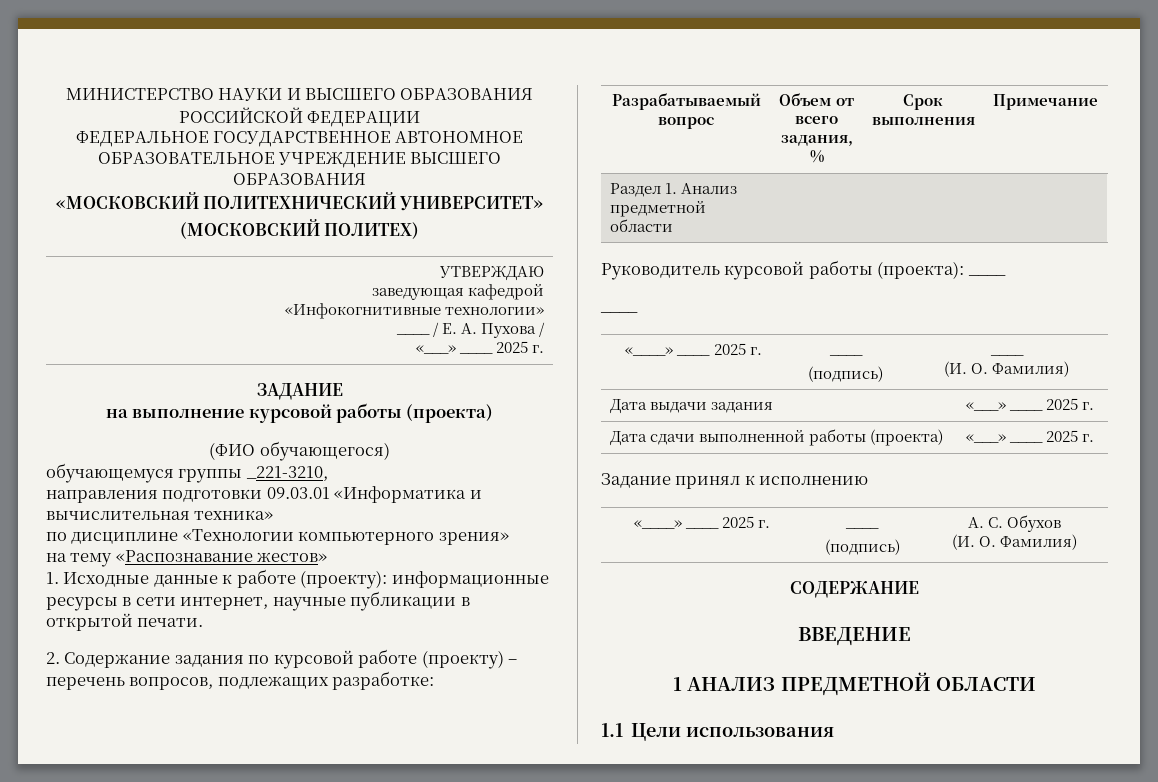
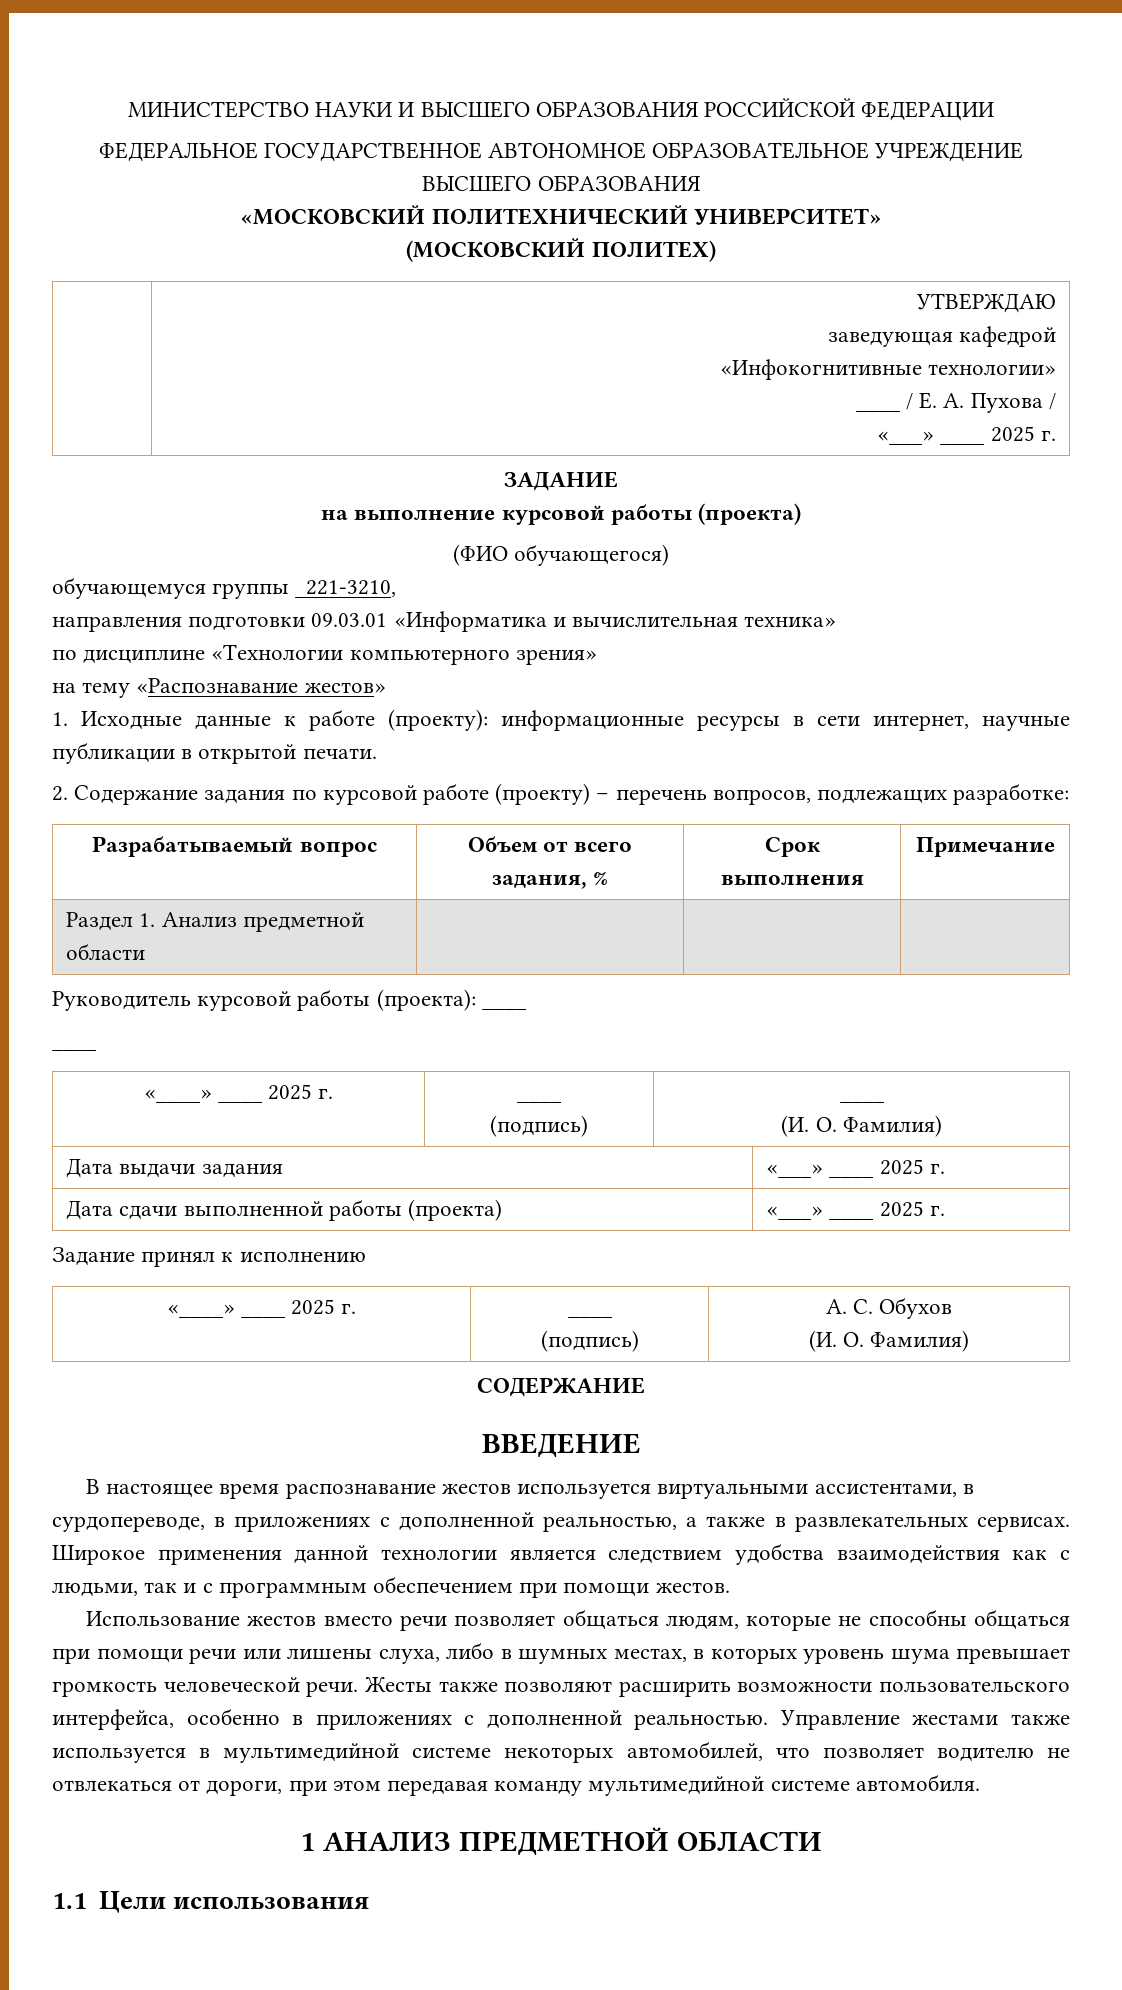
+ В настоящее время распознавание жестов используется виртуальными ассистентами, в сурдопереводе, в приложениях с дополненной реальностью, а также в развлекательных сервисах. Широкое применения данной технологии является следствием удобства взаимодействия как с людьми, так и с программным обеспечением при помощи жестов.
+ Использование жестов вместо речи позволяет общаться людям, которые не способны общаться при помощи речи или лишены слуха, либо в шумных местах, в которых уровень шума превышает громкость человеческой речи. Жесты также позволяют расширить возможности пользовательского интерфейса, особенно в приложениях с дополненной реальностью. Управление жестами также используется в мультимедийной системе некоторых автомобилей, что позволяет водителю не отвлекаться от дороги, при этом передавая команду мультимедийной системе автомобиля.

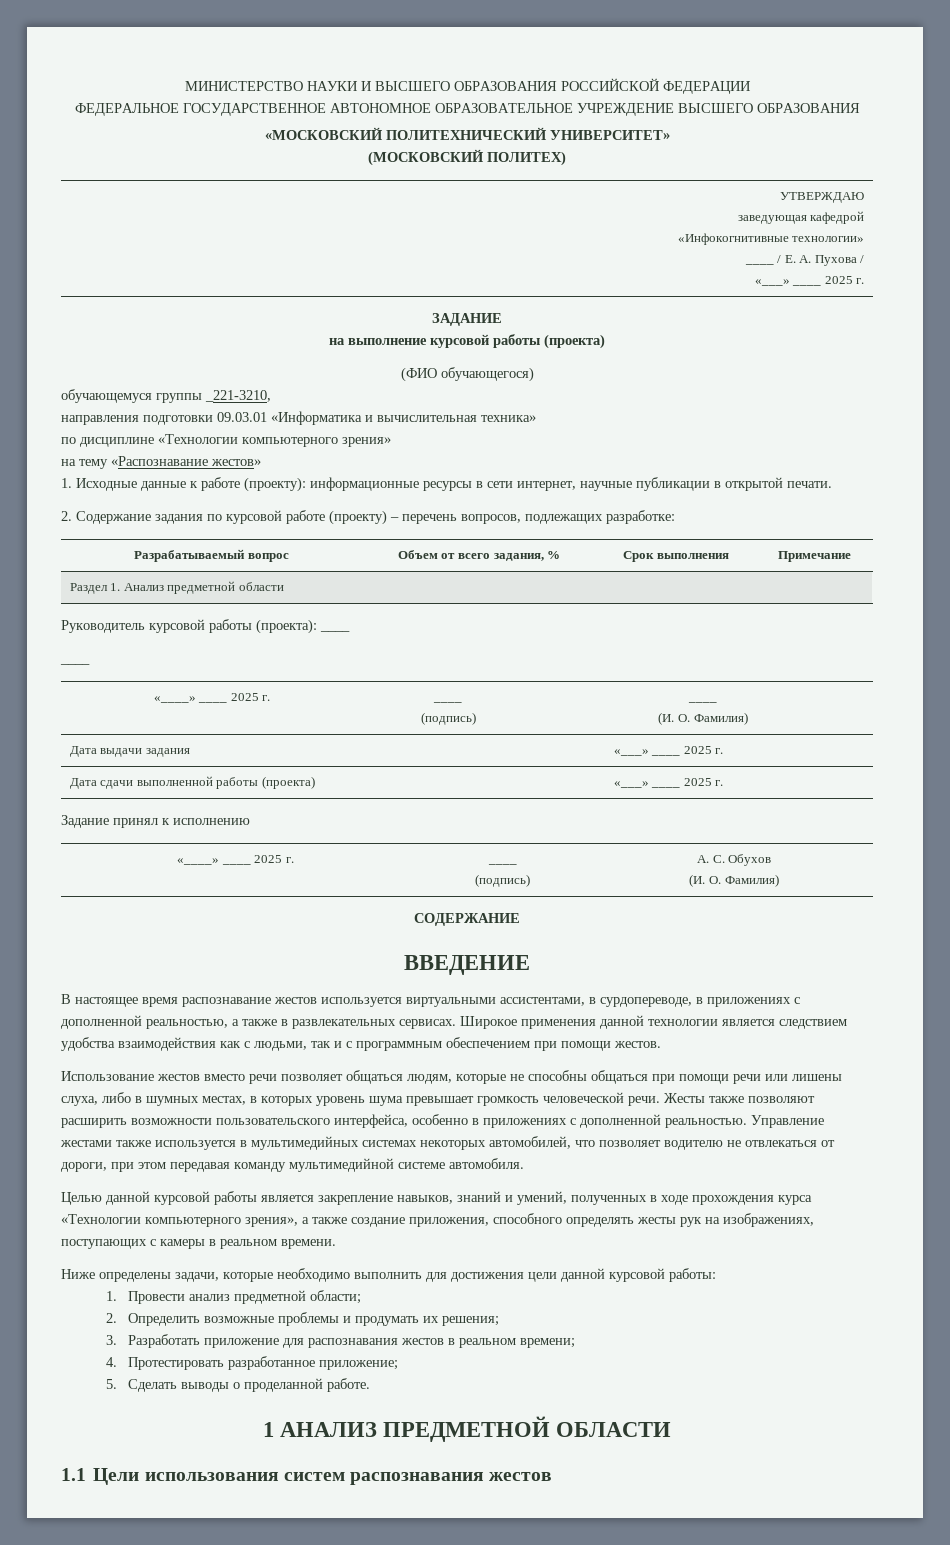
- Управление жестами также используется в мультимедийной системе некоторых автомобилей, что позволяет водителю не отвлекаться от дороги, при этом передавая команду мультимедийной системе автомобиля.
+ Управление жестами также используется в мультимедийных системах некоторых автомобилей, что позволяет водителю не отвлекаться от дороги, при этом передавая команду мультимедийной системе автомобиля.
+ Целью данной курсовой работы является закрепление навыков, знаний и умений, полученных в ходе прохождения курса «Технологии компьютерного зрения», а также создание приложения, способного определять жесты рук на изображениях, поступающих с камеры в реальном времени.
+ Ниже определены задачи, которые необходимо выполнить для достижения цели данной курсовой работы:
+ 1. Провести анализ предметной области;
+ 2. Определить возможные проблемы и продумать их решения;
+ 3. Разработать приложение для распознавания жестов в реальном времени;
+ 4. Протестировать разработанное приложение;
+ 5. Сделать выводы о проделанной работе.
- 1.1 Цели использования
+ 1.1 Цели использования систем распознавания жестов

